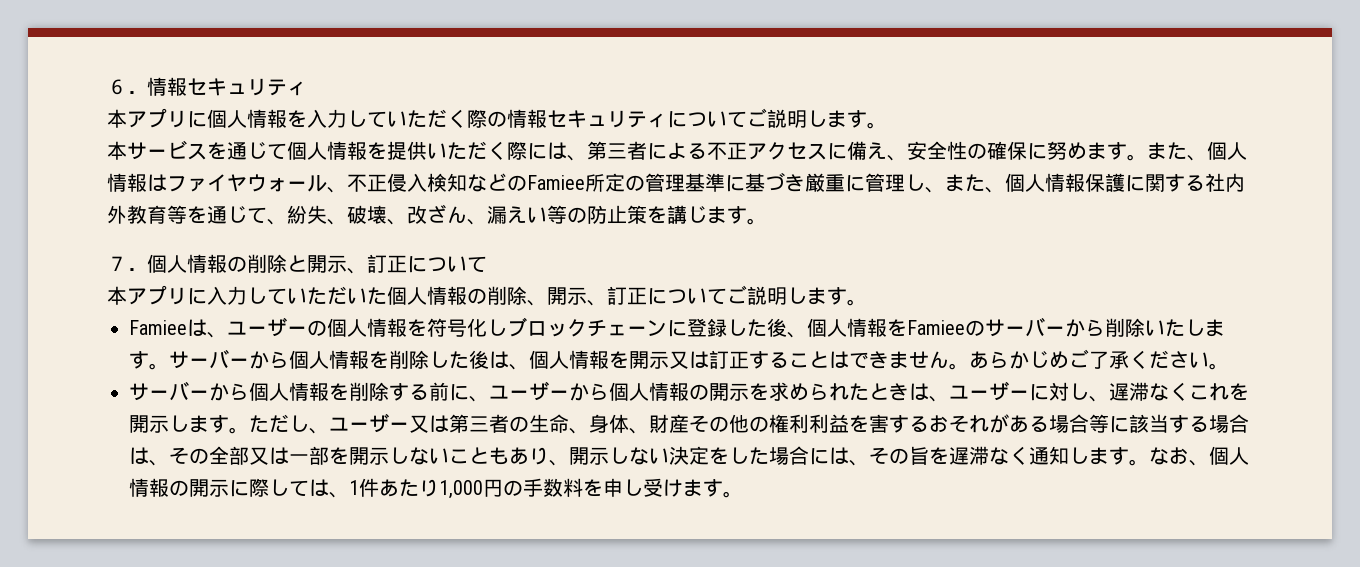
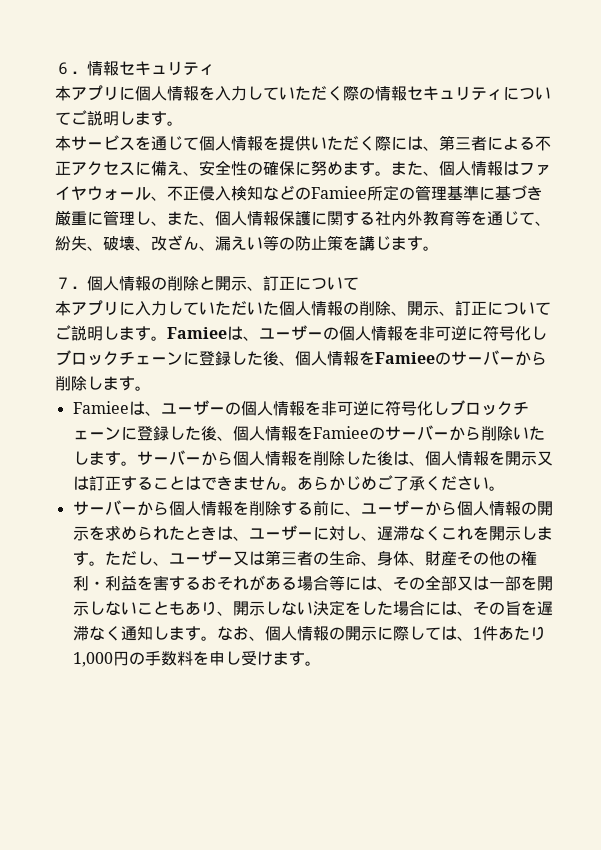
- 本アプリに入力していただいた個人情報の削除、開示、訂正についてご説明します。
- Famieeは、ユーザーの個人情報を符号化しブロックチェーンに登録した後、個人情報をFamieeのサーバーから削除いたします。
+ 本アプリに入力していただいた個人情報の削除、開示、訂正についてご説明します。Famieeは、ユーザーの個人情報を非可逆に符号化しブロックチェーンに登録した後、個人情報をFamieeのサーバーから削除します。
+ Famieeは、ユーザーの個人情報を非可逆に符号化しブロックチェーンに登録した後、個人情報をFamieeのサーバーから削除いたします。
- ただし、ユーザー又は第三者の生命、身体、財産その他の権利利益を害するおそれがある場合等に該当する場合は、その全部又は一部を開示しないこともあり、開示しない決定をした場合には、その旨を遅滞なく通知します。
+ ただし、ユーザー又は第三者の生命、身体、財産その他の権利・利益を害するおそれがある場合等には、その全部又は一部を開示しないこともあり、開示しない決定をした場合には、その旨を遅滞なく通知します。

